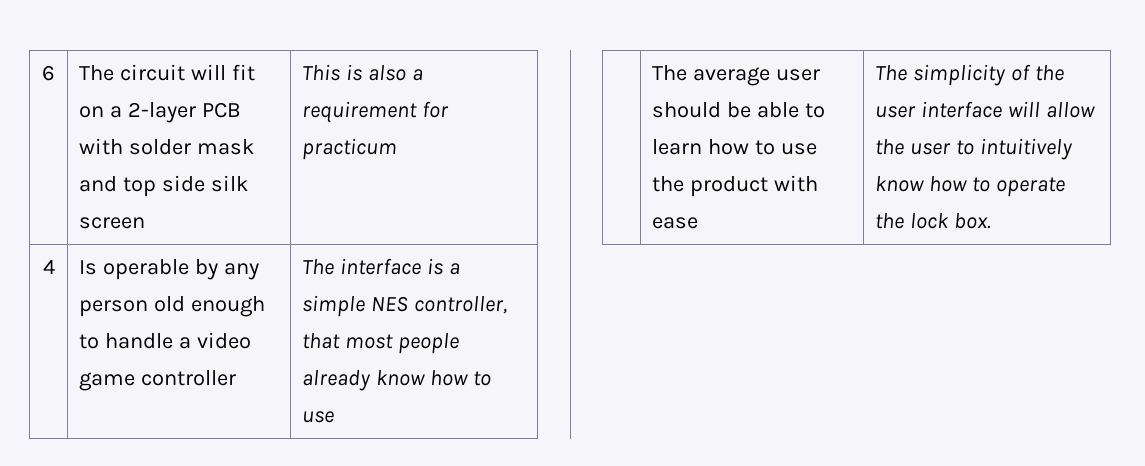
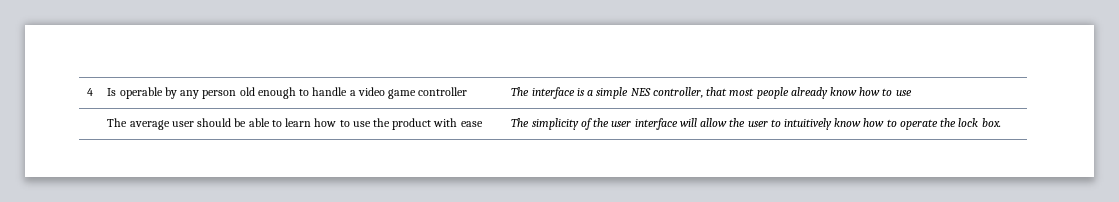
- 6 | The circuit will fit on a 2-layer PCB with solder mask and top side silk screen | This is also a requirement for practicum

